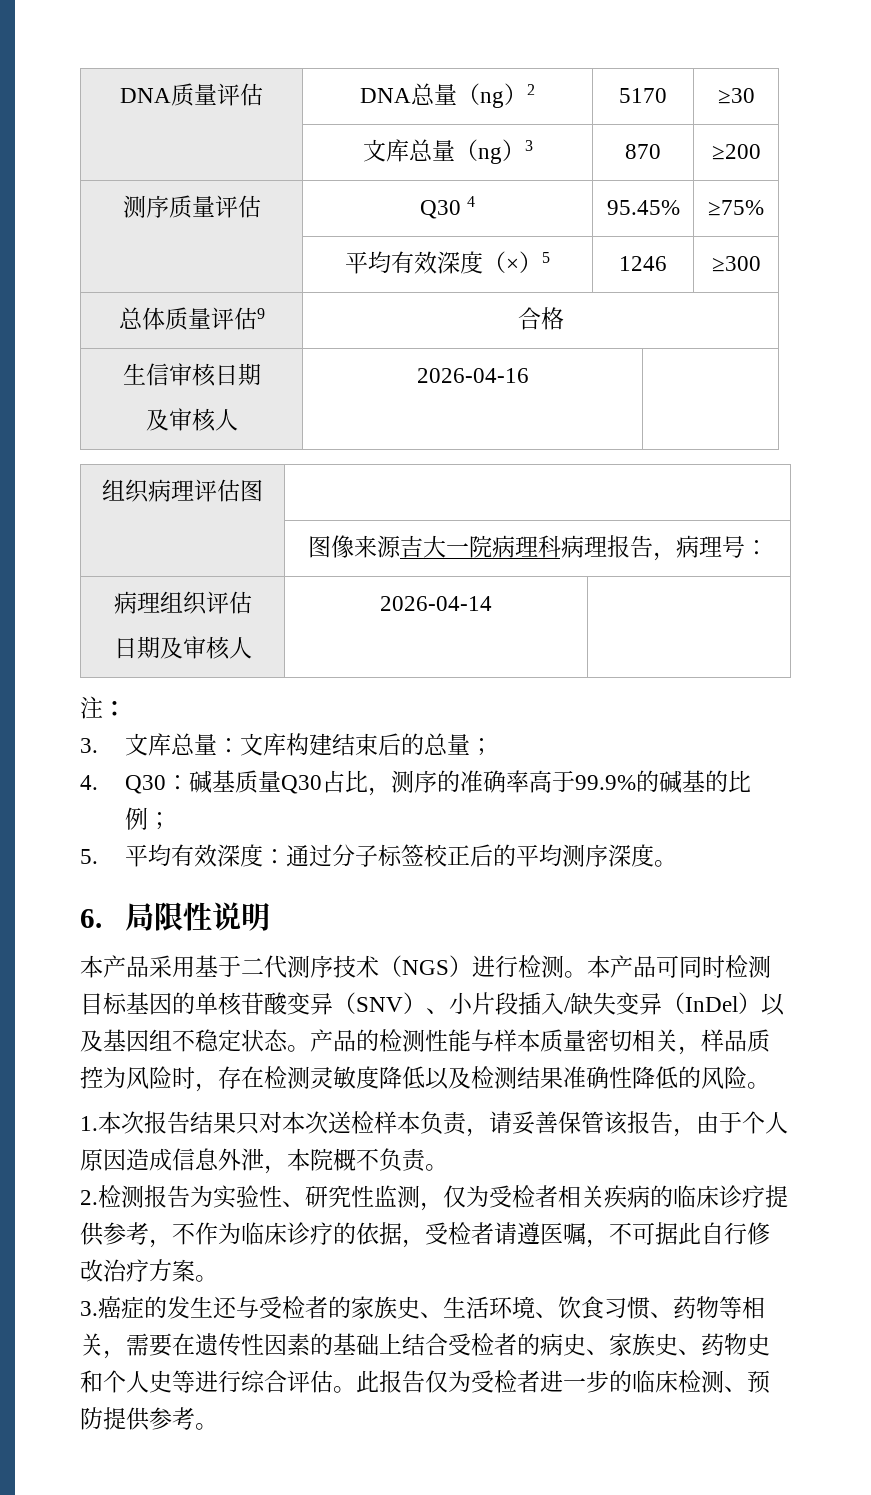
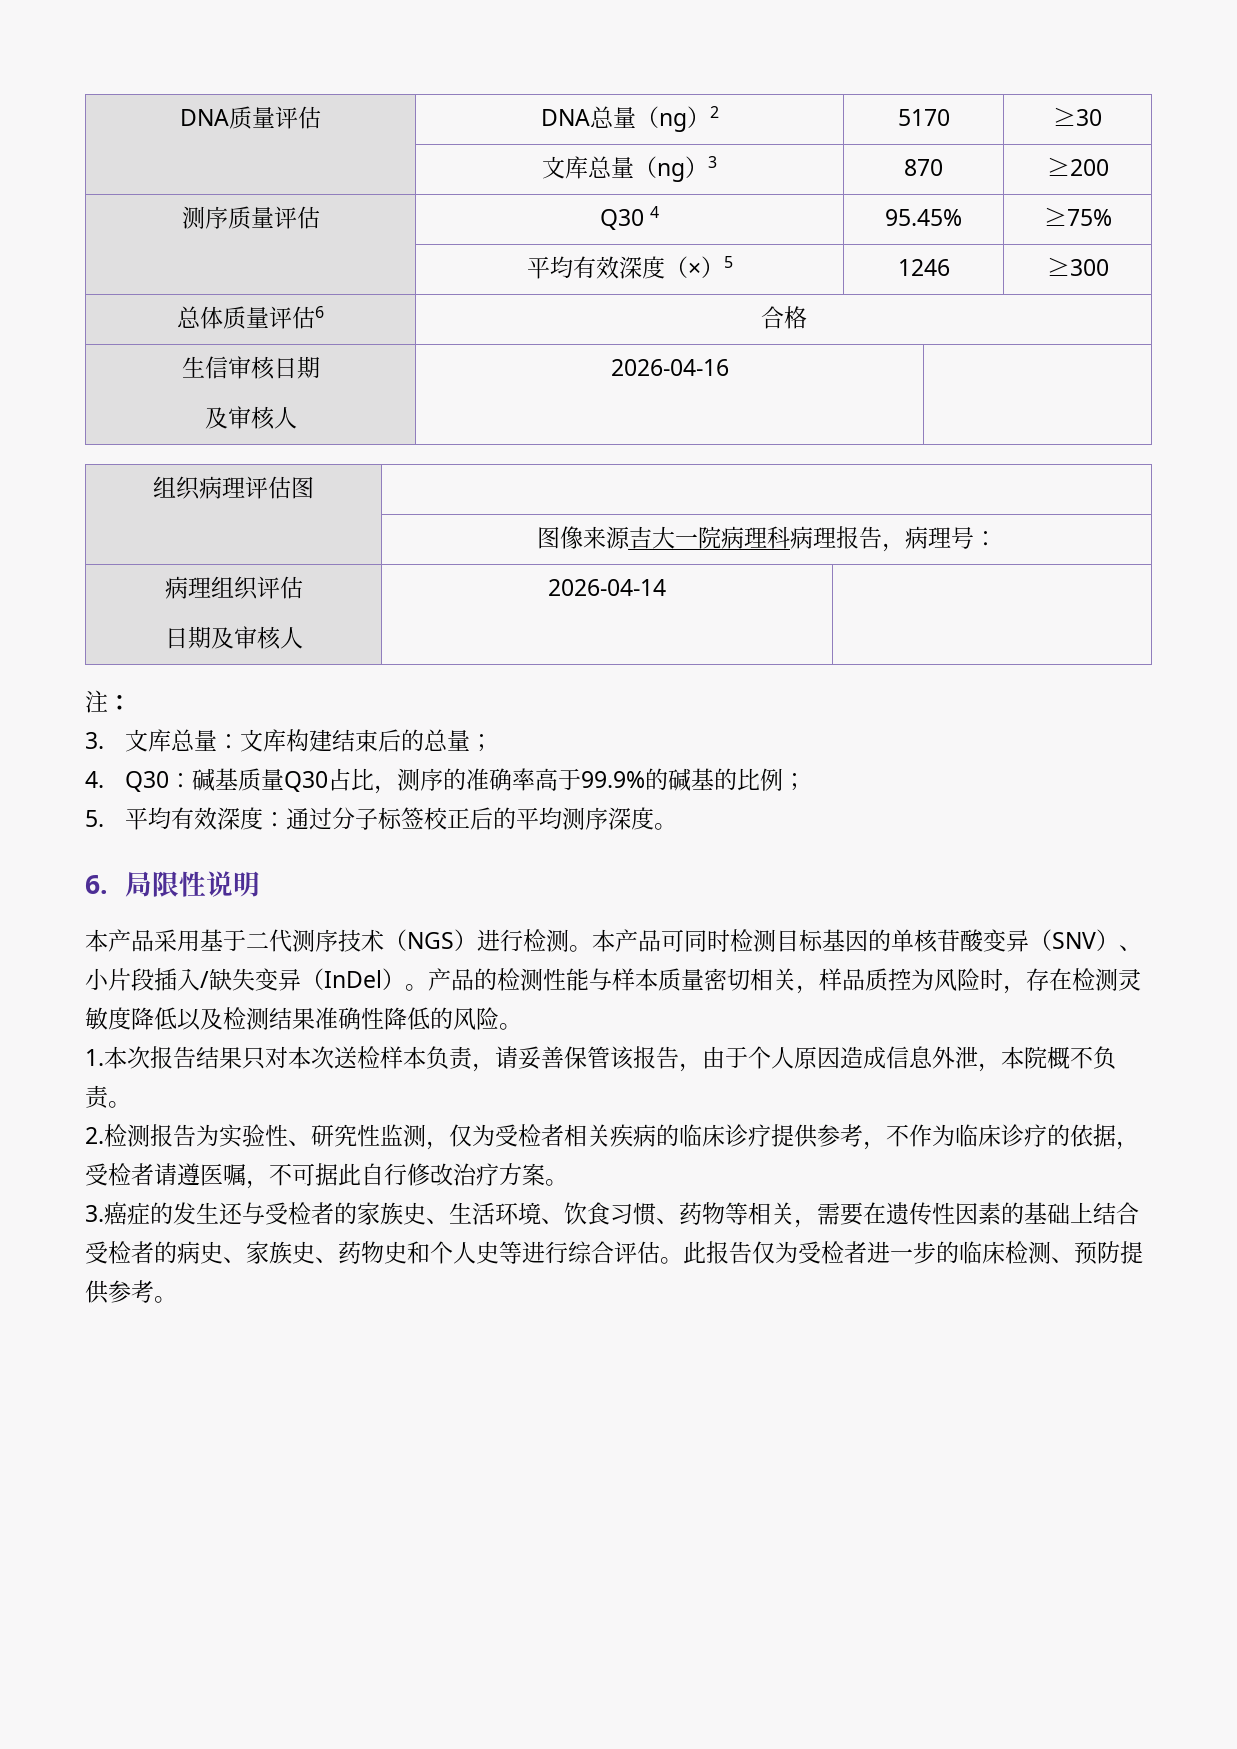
- 总体质量评估9 | 合格
+ 总体质量评估6 | 合格
- 本产品可同时检测目标基因的单核苷酸变异（SNV）、小片段插入/缺失变异（InDel）以及基因组不稳定状态。
+ 本产品可同时检测目标基因的单核苷酸变异（SNV）、小片段插入/缺失变异（InDel）。

